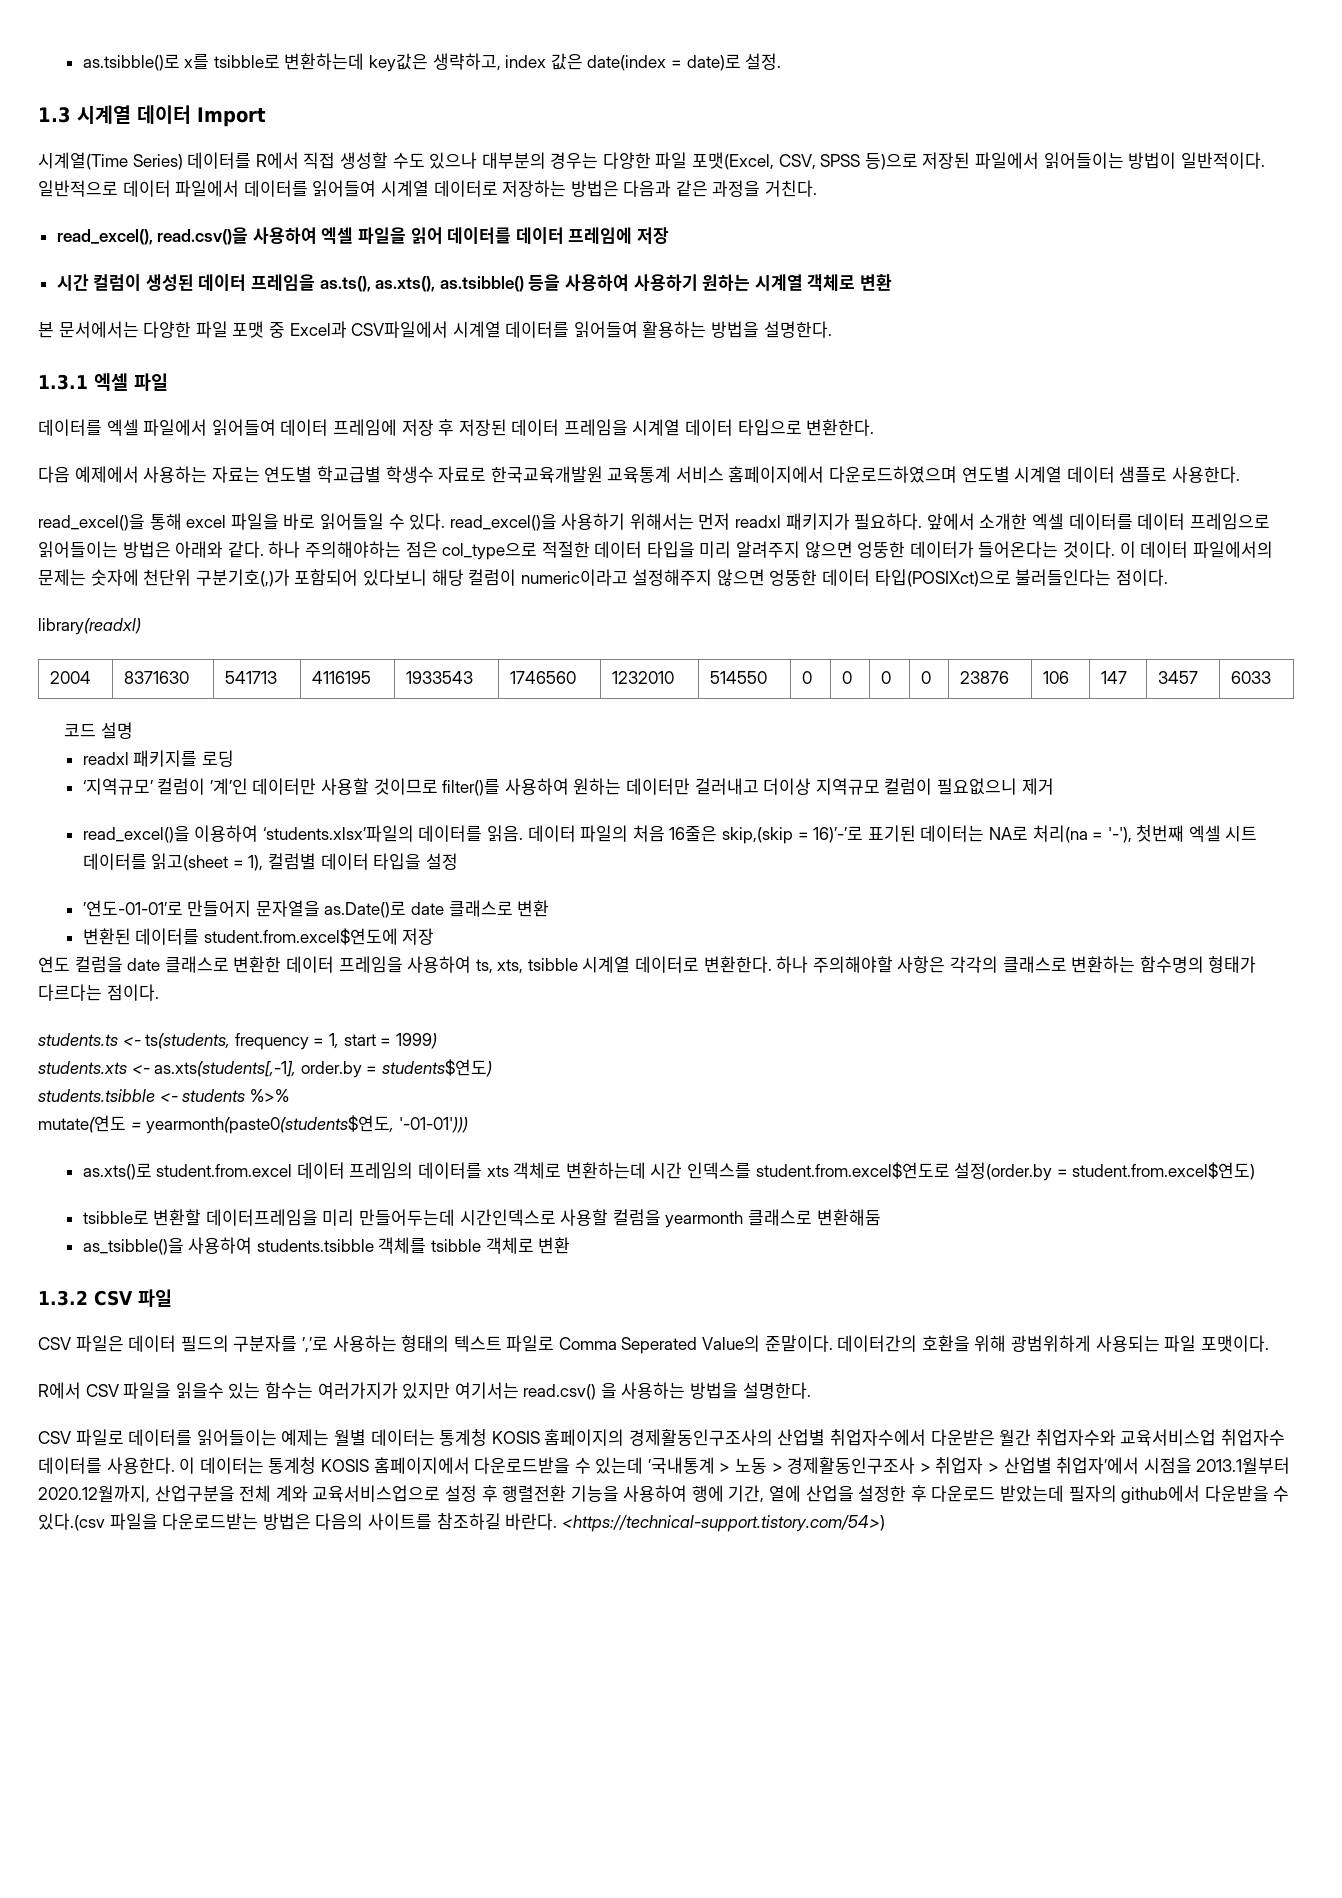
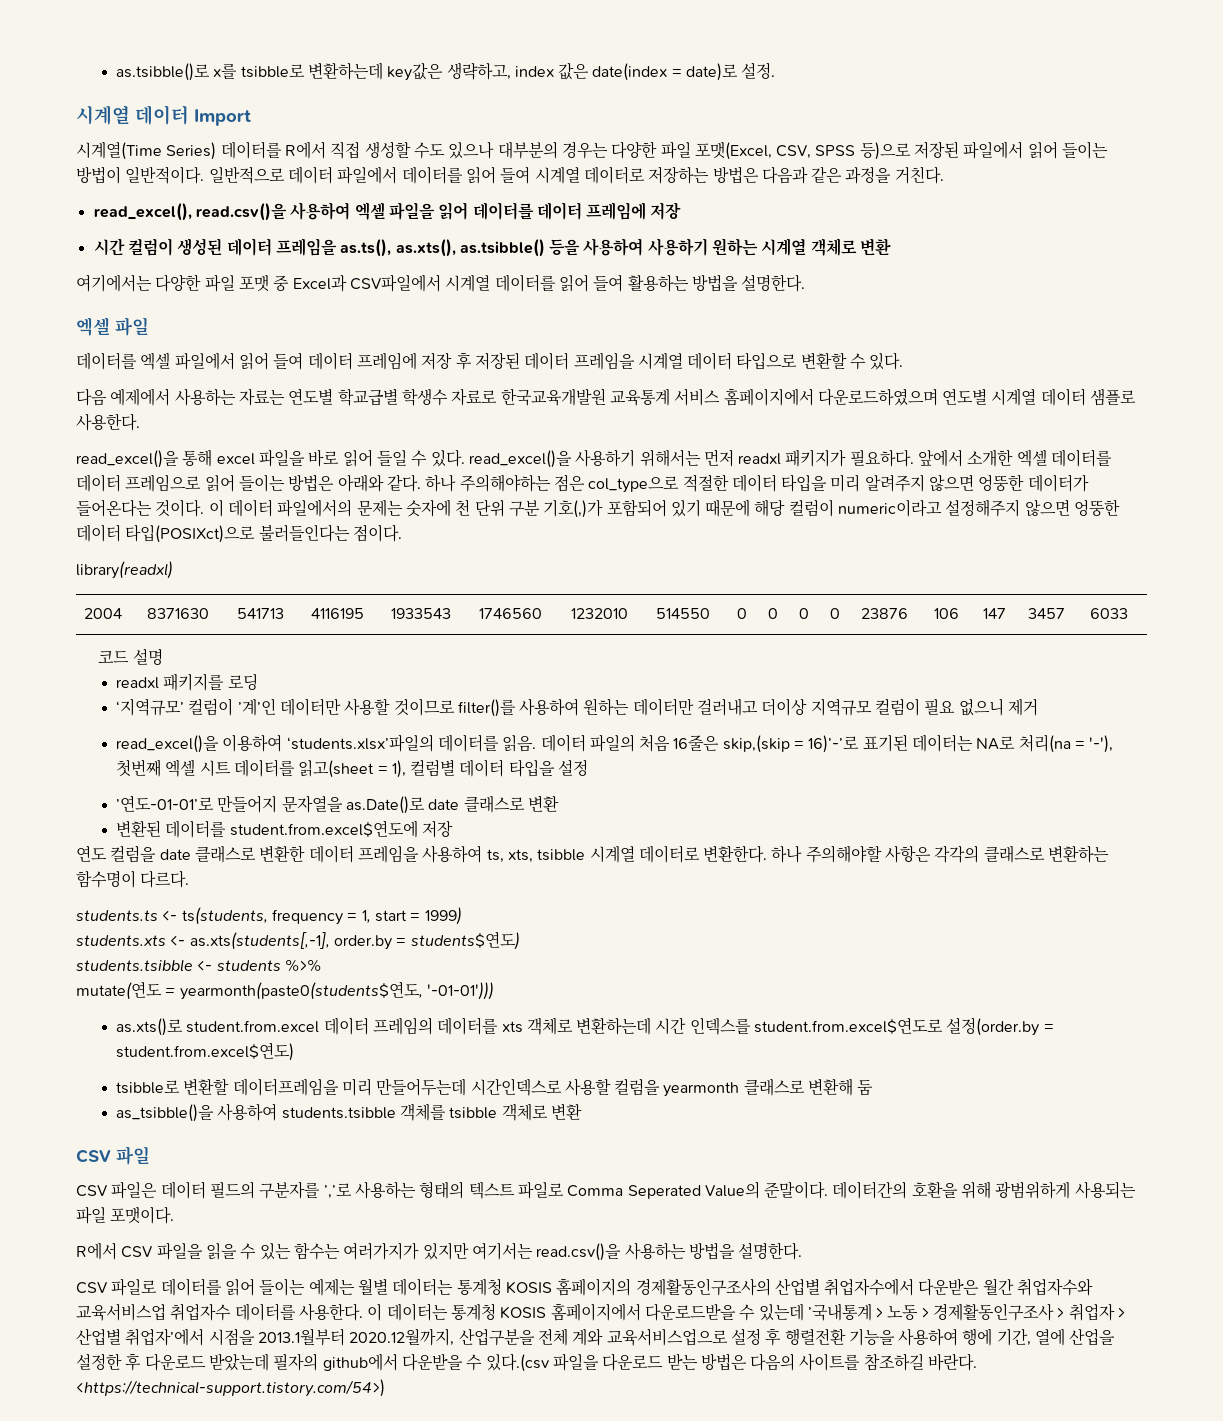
- 1.3 시계열 데이터 Import
+ 시계열 데이터 Import
- 시계열(Time Series) 데이터를 R에서 직접 생성할 수도 있으나 대부분의 경우는 다양한 파일 포맷(Excel, CSV, SPSS 등)으로 저장된 파일에서 읽어들이는 방법이 일반적이다.
+ 시계열(Time Series) 데이터를 R에서 직접 생성할 수도 있으나 대부분의 경우는 다양한 파일 포맷(Excel, CSV, SPSS 등)으로 저장된 파일에서 읽어 들이는 방법이 일반적이다.
- 일반적으로 데이터 파일에서 데이터를 읽어들여 시계열 데이터로 저장하는 방법은 다음과 같은 과정을 거친다.
+ 일반적으로 데이터 파일에서 데이터를 읽어 들여 시계열 데이터로 저장하는 방법은 다음과 같은 과정을 거친다.
- 본 문서에서는 다양한 파일 포맷 중 Excel과 CSV파일에서 시계열 데이터를 읽어들여 활용하는 방법을 설명한다.
+ 여기에서는 다양한 파일 포맷 중 Excel과 CSV파일에서 시계열 데이터를 읽어 들여 활용하는 방법을 설명한다.
- 1.3.1 엑셀 파일
+ 엑셀 파일
- 데이터를 엑셀 파일에서 읽어들여 데이터 프레임에 저장 후 저장된 데이터 프레임을 시계열 데이터 타입으로 변환한다.
+ 데이터를 엑셀 파일에서 읽어 들여 데이터 프레임에 저장 후 저장된 데이터 프레임을 시계열 데이터 타입으로 변환할 수 있다.
- read_excel()을 통해 excel 파일을 바로 읽어들일 수 있다. read_excel()을 사용하기 위해서는 먼저 readxl 패키지가 필요하다.
+ read_excel()을 통해 excel 파일을 바로 읽어 들일 수 있다. read_excel()을 사용하기 위해서는 먼저 readxl 패키지가 필요하다.
- 앞에서 소개한 엑셀 데이터를 데이터 프레임으로 읽어들이는 방법은 아래와 같다.
+ 앞에서 소개한 엑셀 데이터를 데이터 프레임으로 읽어 들이는 방법은 아래와 같다.
- 이 데이터 파일에서의 문제는 숫자에 천단위 구분기호(,)가 포함되어 있다보니 해당 컬럼이 numeric이라고 설정해주지 않으면 엉뚱한 데이터 타입(POSIXct)으로 불러들인다는 점이다.
+ 이 데이터 파일에서의 문제는 숫자에 천 단위 구분 기호(,)가 포함되어 있기 때문에 해당 컬럼이 numeric이라고 설정해주지 않으면 엉뚱한 데이터 타입(POSIXct)으로 불러들인다는 점이다.
- ‘지역규모’ 컬럼이 ’계’인 데이터만 사용할 것이므로 filter()를 사용하여 원하는 데이터만 걸러내고 더이상 지역규모 컬럼이 필요없으니 제거
+ ‘지역규모’ 컬럼이 ’계’인 데이터만 사용할 것이므로 filter()를 사용하여 원하는 데이터만 걸러내고 더이상 지역규모 컬럼이 필요 없으니 제거
- 하나 주의해야할 사항은 각각의 클래스로 변환하는 함수명의 형태가 다르다는 점이다.
+ 하나 주의해야할 사항은 각각의 클래스로 변환하는 함수명이 다르다.
- tsibble로 변환할 데이터프레임을 미리 만들어두는데 시간인덱스로 사용할 컬럼을 yearmonth 클래스로 변환해둠
+ tsibble로 변환할 데이터프레임을 미리 만들어두는데 시간인덱스로 사용할 컬럼을 yearmonth 클래스로 변환해 둠
- 1.3.2 CSV 파일
+ CSV 파일
- R에서 CSV 파일을 읽을수 있는 함수는 여러가지가 있지만 여기서는 read.csv() 을 사용하는 방법을 설명한다.
+ R에서 CSV 파일을 읽을 수 있는 함수는 여러가지가 있지만 여기서는 read.csv()을 사용하는 방법을 설명한다.
- CSV 파일로 데이터를 읽어들이는 예제는 월별 데이터는 통계청 KOSIS 홈페이지의 경제활동인구조사의 산업별 취업자수에서 다운받은 월간 취업자수와 교육서비스업 취업자수 데이터를 사용한다.
+ CSV 파일로 데이터를 읽어 들이는 예제는 월별 데이터는 통계청 KOSIS 홈페이지의 경제활동인구조사의 산업별 취업자수에서 다운받은 월간 취업자수와 교육서비스업 취업자수 데이터를 사용한다.
- 이 데이터는 통계청 KOSIS 홈페이지에서 다운로드받을 수 있는데 ’국내통계 > 노동 > 경제활동인구조사 > 취업자 > 산업별 취업자’에서 시점을 2013.1월부터 2020.12월까지, 산업구분을 전체 계와 교육서비스업으로 설정 후 행렬전환 기능을 사용하여 행에 기간, 열에 산업을 설정한 후 다운로드 받았는데 필자의 github에서 다운받을 수 있다.(csv 파일을 다운로드받는 방법은 다음의 사이트를 참조하길 바란다.
+ 이 데이터는 통계청 KOSIS 홈페이지에서 다운로드받을 수 있는데 ’국내통계 > 노동 > 경제활동인구조사 > 취업자 > 산업별 취업자’에서 시점을 2013.1월부터 2020.12월까지, 산업구분을 전체 계와 교육서비스업으로 설정 후 행렬전환 기능을 사용하여 행에 기간, 열에 산업을 설정한 후 다운로드 받았는데 필자의 github에서 다운받을 수 있다.(csv 파일을 다운로드 받는 방법은 다음의 사이트를 참조하길 바란다.

